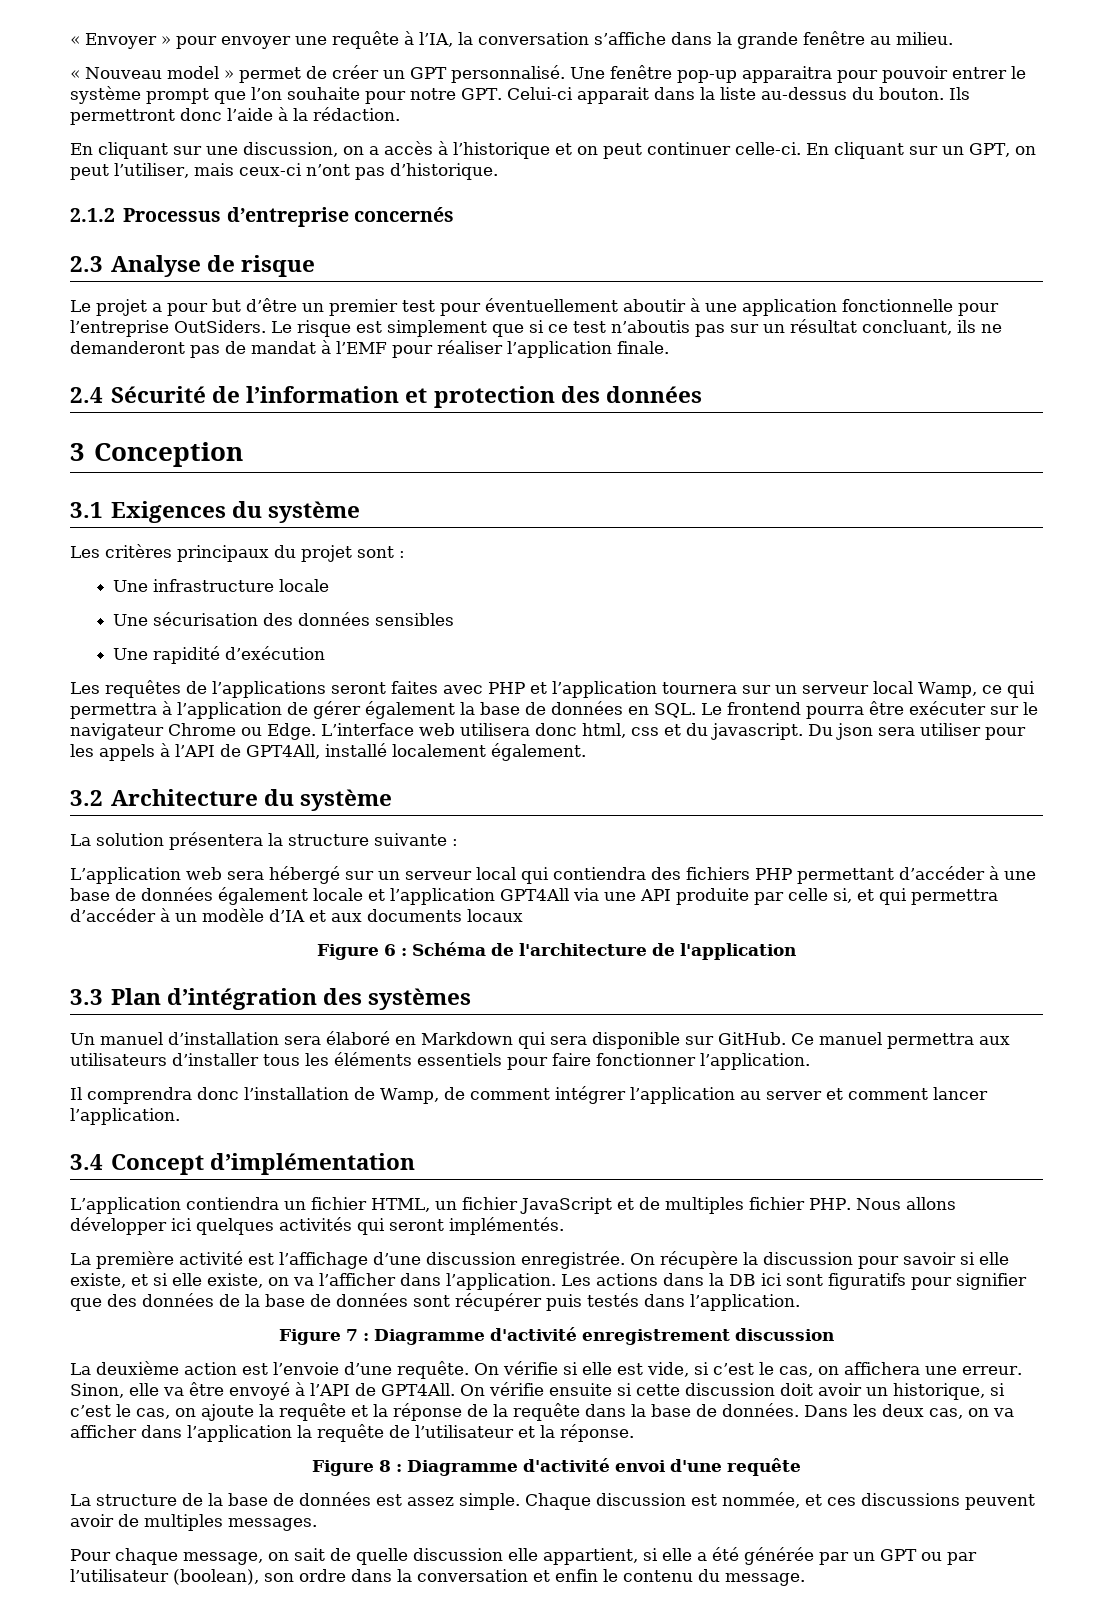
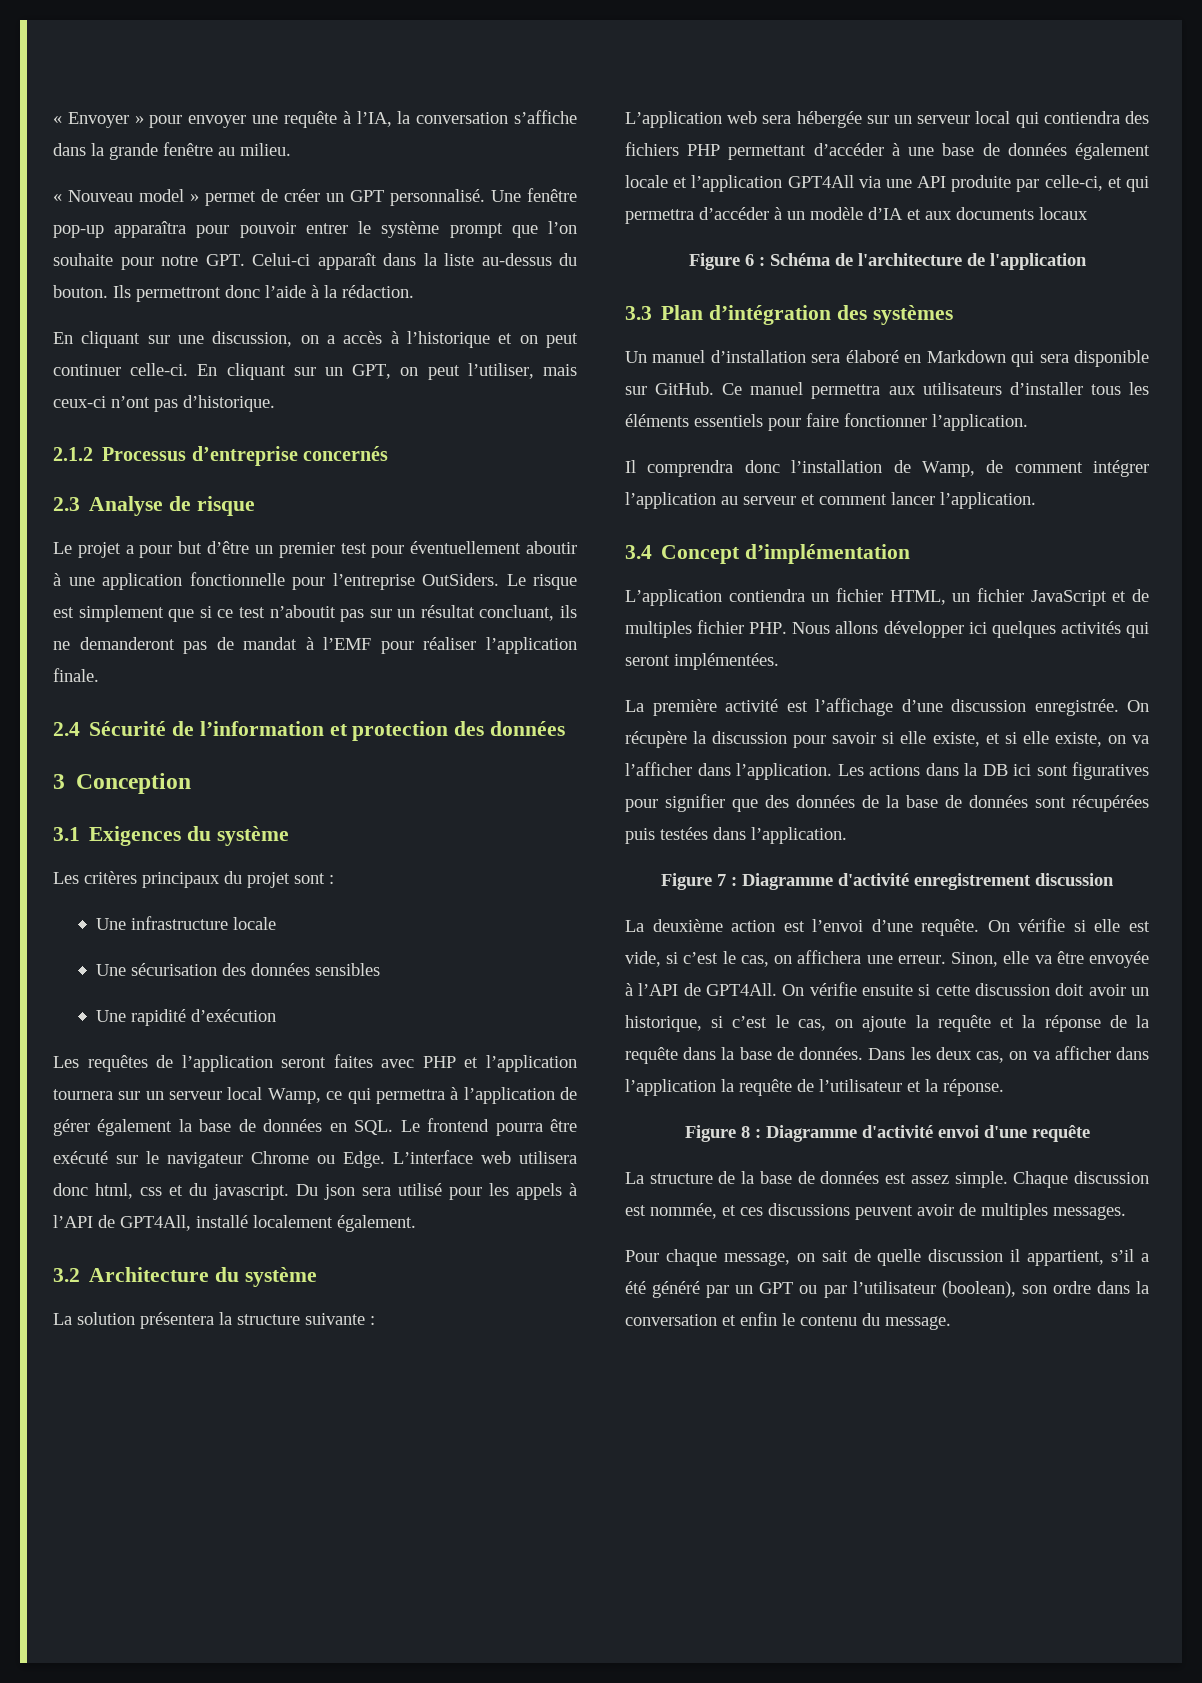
- Une fenêtre pop-up apparaitra pour pouvoir entrer le système prompt que l’on souhaite pour notre GPT. Celui-ci apparait dans la liste au-dessus du bouton.
+ Une fenêtre pop-up apparaîtra pour pouvoir entrer le système prompt que l’on souhaite pour notre GPT. Celui-ci apparaît dans la liste au-dessus du bouton.
- Le risque est simplement que si ce test n’aboutis pas sur un résultat concluant, ils ne demanderont pas de mandat à l’EMF pour réaliser l’application finale.
+ Le risque est simplement que si ce test n’aboutit pas sur un résultat concluant, ils ne demanderont pas de mandat à l’EMF pour réaliser l’application finale.
- Les requêtes de l’applications seront faites avec PHP et l’application tournera sur un serveur local Wamp, ce qui permettra à l’application de gérer également la base de données en SQL. Le frontend pourra être exécuter sur le navigateur Chrome ou Edge.
+ Les requêtes de l’application seront faites avec PHP et l’application tournera sur un serveur local Wamp, ce qui permettra à l’application de gérer également la base de données en SQL. Le frontend pourra être exécuté sur le navigateur Chrome ou Edge.
- Du json sera utiliser pour les appels à l’API de GPT4All, installé localement également.
+ Du json sera utilisé pour les appels à l’API de GPT4All, installé localement également.
- L’application web sera hébergé sur un serveur local qui contiendra des fichiers PHP permettant d’accéder à une base de données également locale et l’application GPT4All via une API produite par celle si, et qui permettra d’accéder à un modèle d’IA et aux documents locaux
+ L’application web sera hébergée sur un serveur local qui contiendra des fichiers PHP permettant d’accéder à une base de données également locale et l’application GPT4All via une API produite par celle-ci, et qui permettra d’accéder à un modèle d’IA et aux documents locaux
- Il comprendra donc l’installation de Wamp, de comment intégrer l’application au server et comment lancer l’application.
+ Il comprendra donc l’installation de Wamp, de comment intégrer l’application au serveur et comment lancer l’application.
- L’application contiendra un fichier HTML, un fichier JavaScript et de multiples fichier PHP. Nous allons développer ici quelques activités qui seront implémentés.
+ L’application contiendra un fichier HTML, un fichier JavaScript et de multiples fichier PHP. Nous allons développer ici quelques activités qui seront implémentées.
- Les actions dans la DB ici sont figuratifs pour signifier que des données de la base de données sont récupérer puis testés dans l’application.
+ Les actions dans la DB ici sont figuratives pour signifier que des données de la base de données sont récupérées puis testées dans l’application.
- La deuxième action est l’envoie d’une requête.
+ La deuxième action est l’envoi d’une requête.
- Sinon, elle va être envoyé à l’API de GPT4All.
+ Sinon, elle va être envoyée à l’API de GPT4All.
- Pour chaque message, on sait de quelle discussion elle appartient, si elle a été générée par un GPT ou par l’utilisateur (boolean), son ordre dans la conversation et enfin le contenu du message.
+ Pour chaque message, on sait de quelle discussion il appartient, s’il a été généré par un GPT ou par l’utilisateur (boolean), son ordre dans la conversation et enfin le contenu du message.

